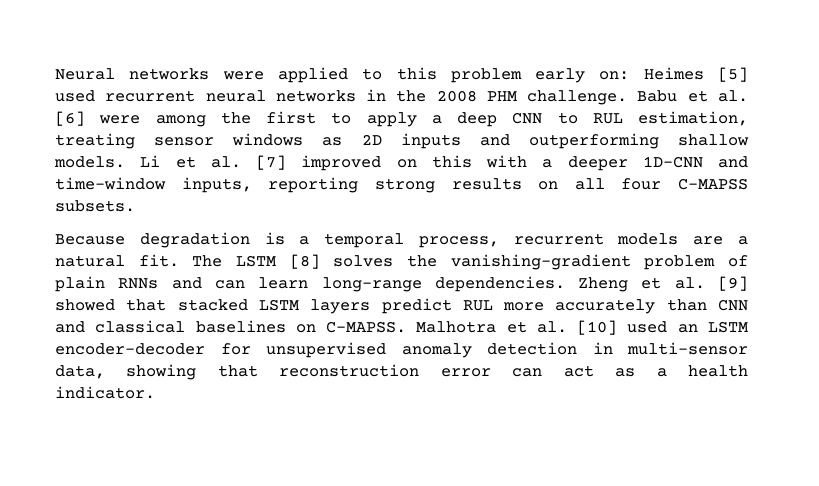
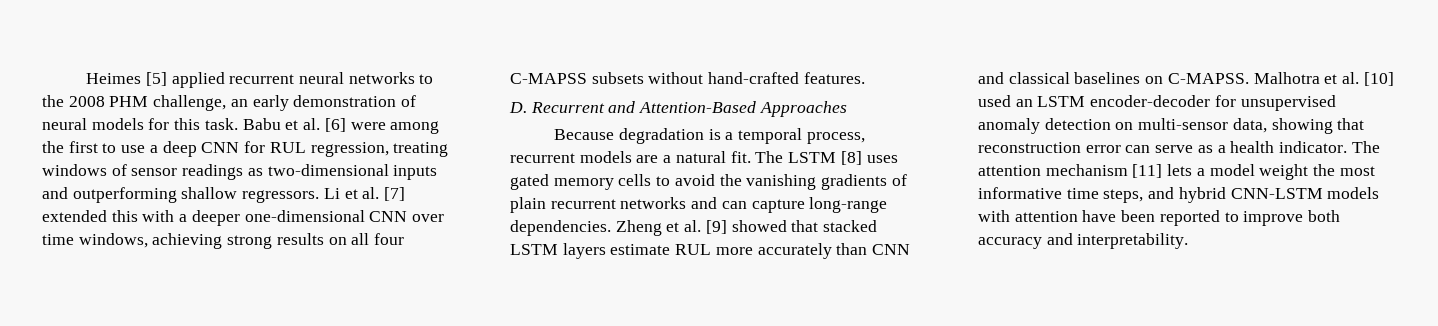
- Neural networks were applied to this problem early on: Heimes [5] used recurrent neural networks in the 2008 PHM challenge.
+ Heimes [5] applied recurrent neural networks to the 2008 PHM challenge, an early demonstration of neural models for this task.
- Babu et al. [6] were among the first to apply a deep CNN to RUL estimation, treating sensor windows as 2D inputs and outperforming shallow models.
+ Babu et al. [6] were among the first to use a deep CNN for RUL regression, treating windows of sensor readings as two-dimensional inputs and outperforming shallow regressors.
- Li et al. [7] improved on this with a deeper 1D-CNN and time-window inputs, reporting strong results on all four C-MAPSS subsets.
+ Li et al. [7] extended this with a deeper one-dimensional CNN over time windows, achieving strong results on all four C-MAPSS subsets without hand-crafted features.
+ D. Recurrent and Attention-Based Approaches
- The LSTM [8] solves the vanishing-gradient problem of plain RNNs and can learn long-range dependencies.
+ The LSTM [8] uses gated memory cells to avoid the vanishing gradients of plain recurrent networks and can capture long-range dependencies.
- Zheng et al. [9] showed that stacked LSTM layers predict RUL more accurately than CNN and classical baselines on C-MAPSS.
+ Zheng et al. [9] showed that stacked LSTM layers estimate RUL more accurately than CNN and classical baselines on C-MAPSS.
- Malhotra et al. [10] used an LSTM encoder-decoder for unsupervised anomaly detection in multi-sensor data, showing that reconstruction error can act as a health indicator.
+ Malhotra et al. [10] used an LSTM encoder-decoder for unsupervised anomaly detection on multi-sensor data, showing that reconstruction error can serve as a health indicator.
+ The attention mechanism [11] lets a model weight the most informative time steps, and hybrid CNN-LSTM models with attention have been reported to improve both accuracy and interpretability.

